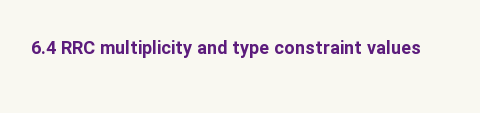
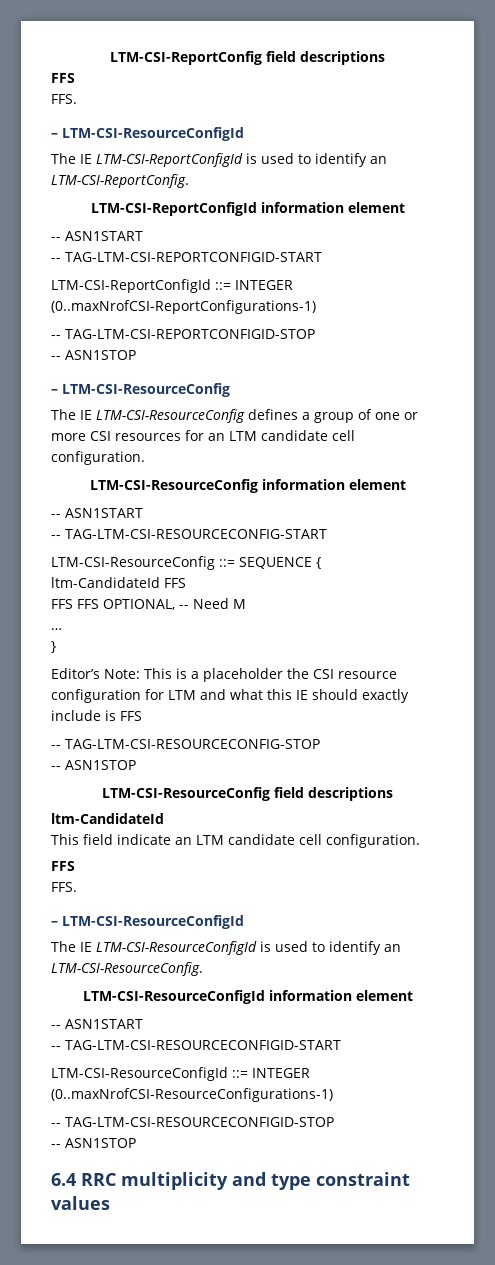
+ LTM-CSI-ReportConfig field descriptions
+ FFS
+ FFS.
+ – LTM-CSI-ResourceConfigId
+ The IE LTM-CSI-ReportConfigId is used to identify an LTM-CSI-ReportConfig.
+ LTM-CSI-ReportConfigId information element
+ -- ASN1START
+ -- TAG-LTM-CSI-REPORTCONFIGID-START
+ LTM-CSI-ReportConfigId ::= INTEGER (0..maxNrofCSI-ReportConfigurations-1)
+ -- TAG-LTM-CSI-REPORTCONFIGID-STOP
+ -- ASN1STOP
+ – LTM-CSI-ResourceConfig
+ The IE LTM-CSI-ResourceConfig defines a group of one or more CSI resources for an LTM candidate cell configuration.
+ LTM-CSI-ResourceConfig information element
+ -- ASN1START
+ -- TAG-LTM-CSI-RESOURCECONFIG-START
+ LTM-CSI-ResourceConfig ::= SEQUENCE {
+ ltm-CandidateId FFS
+ FFS FFS OPTIONAL, -- Need M
+ …
+ }
+ Editor’s Note: This is a placeholder the CSI resource configuration for LTM and what this IE should exactly include is FFS
+ -- TAG-LTM-CSI-RESOURCECONFIG-STOP
+ -- ASN1STOP
+ LTM-CSI-ResourceConfig field descriptions
+ ltm-CandidateId
+ This field indicate an LTM candidate cell configuration.
+ FFS
+ FFS.
+ – LTM-CSI-ResourceConfigId
+ The IE LTM-CSI-ResourceConfigId is used to identify an LTM-CSI-ResourceConfig.
+ LTM-CSI-ResourceConfigId information element
+ -- ASN1START
+ -- TAG-LTM-CSI-RESOURCECONFIGID-START
+ LTM-CSI-ResourceConfigId ::= INTEGER (0..maxNrofCSI-ResourceConfigurations-1)
+ -- TAG-LTM-CSI-RESOURCECONFIGID-STOP
+ -- ASN1STOP

